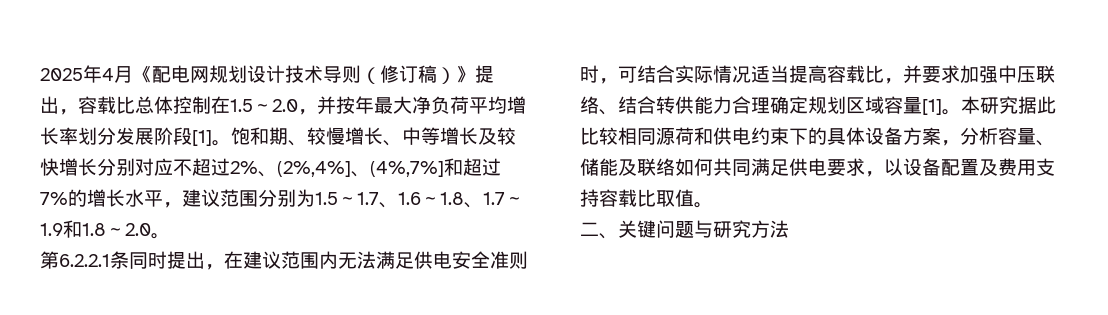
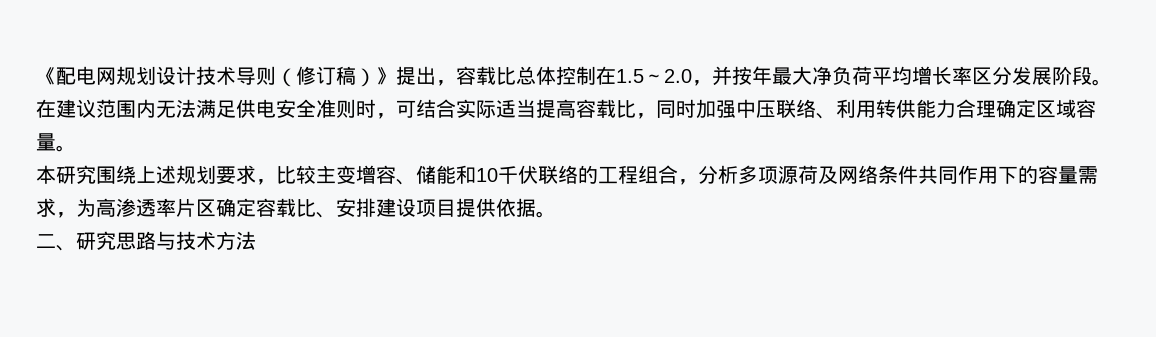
- 2025年4月《配电网规划设计技术导则（修订稿）》提出，容载比总体控制在1.5～2.0，并按年最大净负荷平均增长率划分发展阶段[1]。饱和期、较慢增长、中等增长及较快增长分别对应不超过2%、(2%,4%]、(4%,7%]和超过7%的增长水平，建议范围分别为1.5～1.7、1.6～1.8、1.7～1.9和1.8～2.0。
- 第6.2.2.1条同时提出，在建议范围内无法满足供电安全准则时，可结合实际情况适当提高容载比，并要求加强中压联络、结合转供能力合理确定规划区域容量[1]。本研究据此比较相同源荷和供电约束下的具体设备方案，分析容量、储能及联络如何共同满足供电要求，以设备配置及费用支持容载比取值。
- 二、关键问题与研究方法
+ 《配电网规划设计技术导则（修订稿）》提出，容载比总体控制在1.5～2.0，并按年最大净负荷平均增长率区分发展阶段。在建议范围内无法满足供电安全准则时，可结合实际适当提高容载比，同时加强中压联络、利用转供能力合理确定区域容量。
+ 本研究围绕上述规划要求，比较主变增容、储能和10千伏联络的工程组合，分析多项源荷及网络条件共同作用下的容量需求，为高渗透率片区确定容载比、安排建设项目提供依据。
+ 二、研究思路与技术方法

